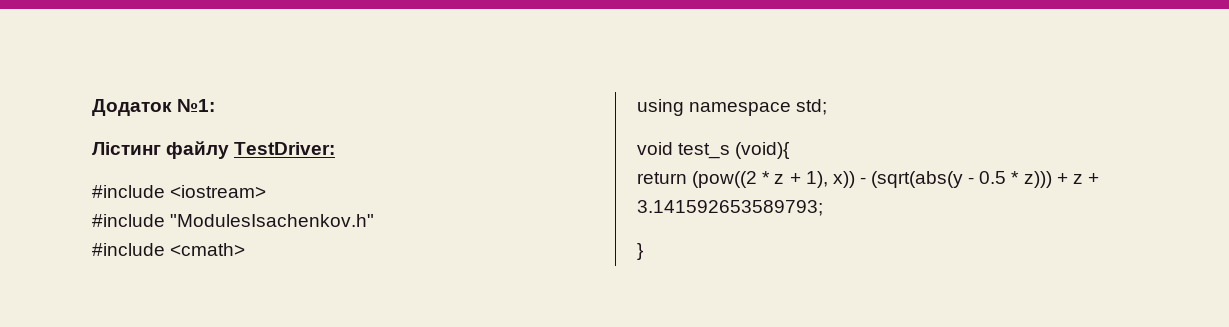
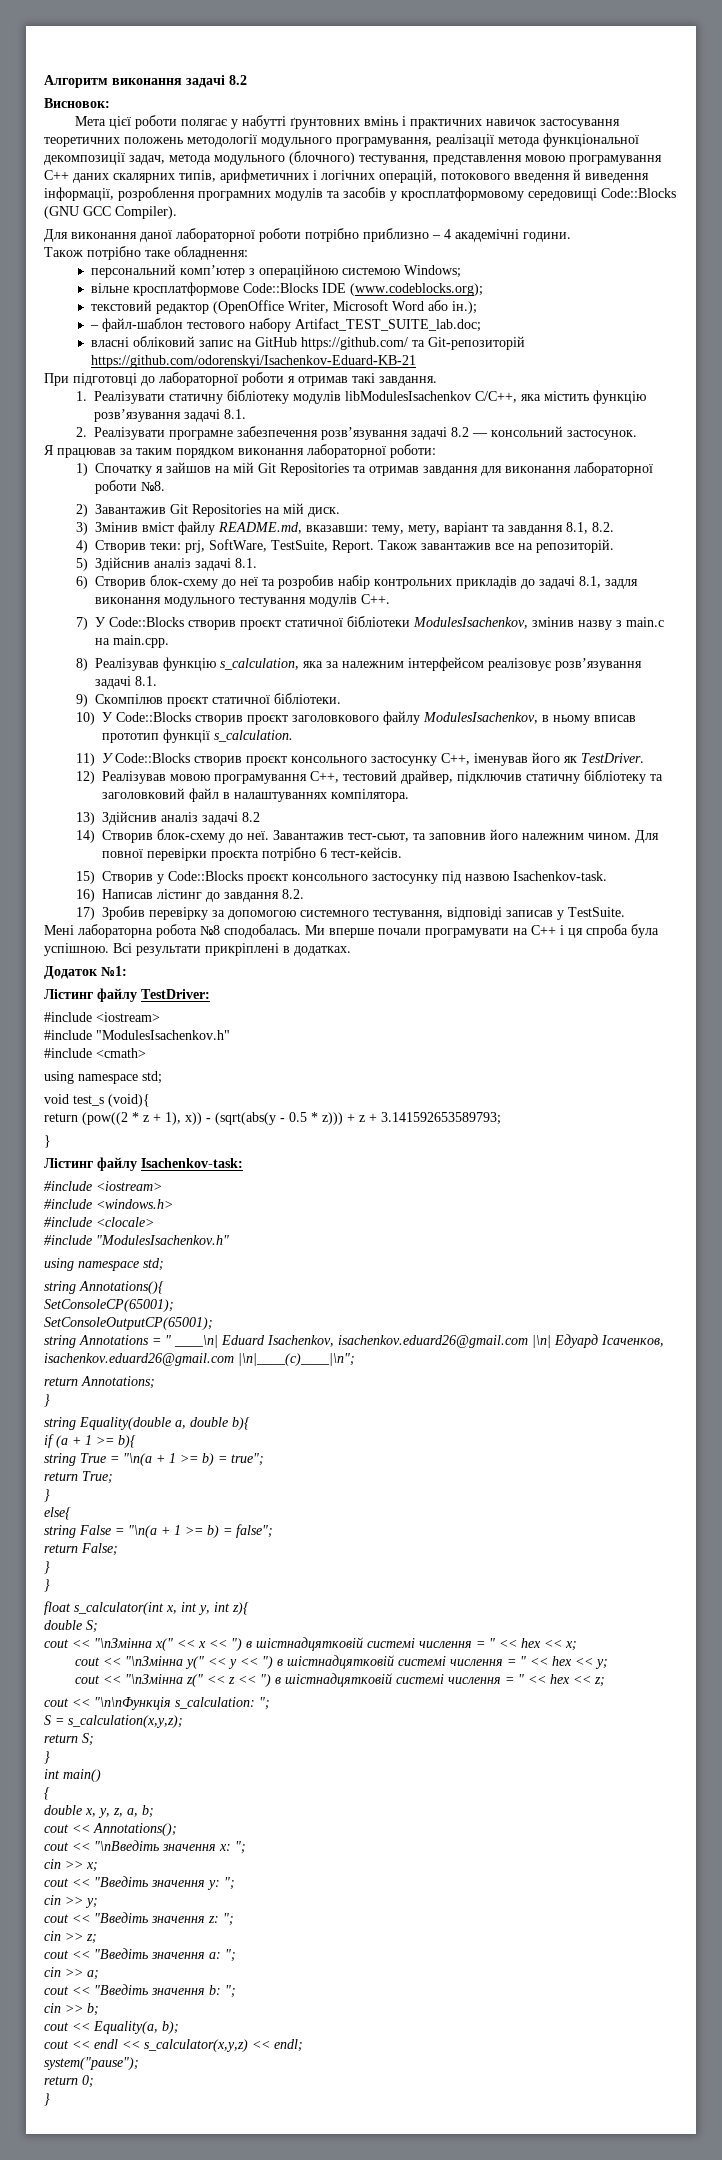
+ Алгоритм виконання задачі 8.2
+ Висновок:
+ Мета цієї роботи полягає у набутті ґрунтовних вмінь і практичних навичок застосування теоретичних положень методології модульного програмування, реалізації метода функціональної декомпозиції задач, метода модульного (блочного) тестування, представлення мовою програмування С++ даних скалярних типів, арифметичних і логічних операцій, потокового введення й виведення інформації, розроблення програмних модулів та засобів у кросплатформовому середовищі Code::Blocks (GNU GCC Compiler).
+ Для виконання даної лабораторної роботи потрібно приблизно – 4 академічні години.
+ Також потрібно таке обладнення:
+ персональний комп’ютер з операційною системою Windows;
+ вільне кросплатформове Code::Blocks IDE (www.codeblocks.org);
+ текстовий редактор (OpenOffice Writer, Microsoft Word або ін.);
+ – файл-шаблон тестового набору Artifact_TEST_SUITE_lab.doc;
+ власні обліковий запис на GitHub https://github.com/ та Git-репозиторій https://github.com/odorenskyi/Isachenkov-Eduard-KB-21
+ При підготовці до лабораторної роботи я отримав такі завдання.
+ 1. Реалізувати статичну бібліотеку модулів libModulesIsachenkov C/C++, яка містить функцію розв’язування задачі 8.1.
+ 2. Реалізувати програмне забезпечення розв’язування задачі 8.2 — консольний застосунок.
+ Я працював за таким порядком виконання лабораторної роботи:
+ 1) Спочатку я зайшов на мій Git Repositories та отримав завдання для виконання лабораторної роботи №8.
+ 2) Завантажив Git Repositories на мій диск.
+ 3) Змінив вміст файлу README.md, вказавши: тему, мету, варіант та завдання 8.1, 8.2.
+ 4) Створив теки: prj, SoftWare, TestSuite, Report. Також завантажив все на репозиторій.
+ 5) Здійснив аналіз задачі 8.1.
+ 6) Створив блок-схему до неї та розробив набір контрольних прикладів до задачі 8.1, задля виконання модульного тестування модулів С++.
+ 7) У Code::Blocks створив проєкт статичної бібліотеки ModulesIsachenkov, змінив назву з main.c на main.cpp.
+ 8) Реалізував функцію s_calculation, яка за належним інтерфейсом реалізовує розв’язування задачі 8.1.
+ 9) Скомпілюв проєкт статичної бібліотеки.
+ 10) У Code::Blocks створив проєкт заголовкового файлу ModulesIsachenkov, в ньому вписав прототип функції s_calculation.
+ 11) У Code::Blocks створив проєкт консольного застосунку С++, іменував його як TestDriver.
+ 12) Реалізував мовою програмування С++, тестовий драйвер, підключив статичну бібліотеку та заголовковий файл в налаштуваннях компілятора.
+ 13) Здійснив аналіз задачі 8.2
+ 14) Створив блок-схему до неї. Завантажив тест-сьют, та заповнив його належним чином. Для повної перевірки проєкта потрібно 6 тест-кейсів.
+ 15) Створив у Code::Blocks проєкт консольного застосунку під назвою Isachenkov-task.
+ 16) Написав лістинг до завдання 8.2.
+ 17) Зробив перевірку за допомогою системного тестування, відповіді записав у TestSuite.
+ Мені лабораторна робота №8 сподобалась. Ми вперше почали програмувати на С++ і ця спроба була успішною. Всі результати прикріплені в додатках.
+ Лістинг файлу Isachenkov-task:
+ #include <iostream>
+ #include <windows.h>
+ #include <clocale>
+ #include "ModulesIsachenkov.h"
+ using namespace std;
+ string Annotations(){
+ SetConsoleCP(65001);
+ SetConsoleOutputCP(65001);
+ string Annotations = " ____\n| Eduard Isachenkov, isachenkov.eduard26@gmail.com |\n| Едуард Ісаченков, isachenkov.eduard26@gmail.com |\n|____(c)____|\n";
+ return Annotations;
+ }
+ string Equality(double a, double b){
+ if (a + 1 >= b){
+ string True = "\n(a + 1 >= b) = true";
+ return True;
+ }
+ else{
+ string False = "\n(a + 1 >= b) = false";
+ return False;
+ }
+ }
+ float s_calculator(int x, int y, int z){
+ double S;
+ cout << "\nЗмінна x(" << x << ") в шістнадцятковій системі числення = " << hex << x;
+ cout << "\nЗмінна y(" << y << ") в шістнадцятковій системі числення = " << hex << y;
+ cout << "\nЗмінна z(" << z << ") в шістнадцятковій системі числення = " << hex << z;
+ cout << "\n\nФункція s_calculation: ";
+ S = s_calculation(x,y,z);
+ return S;
+ }
+ int main()
+ {
+ double x, y, z, a, b;
+ cout << Annotations();
+ cout << "\nВведіть значення x: ";
+ cin >> x;
+ cout << "Введіть значення y: ";
+ cin >> y;
+ cout << "Введіть значення z: ";
+ cin >> z;
+ cout << "Введіть значення a: ";
+ cin >> a;
+ cout << "Введіть значення b: ";
+ cin >> b;
+ cout << Equality(a, b);
+ cout << endl << s_calculator(x,y,z) << endl;
+ system("pause");
+ return 0;
+ }

